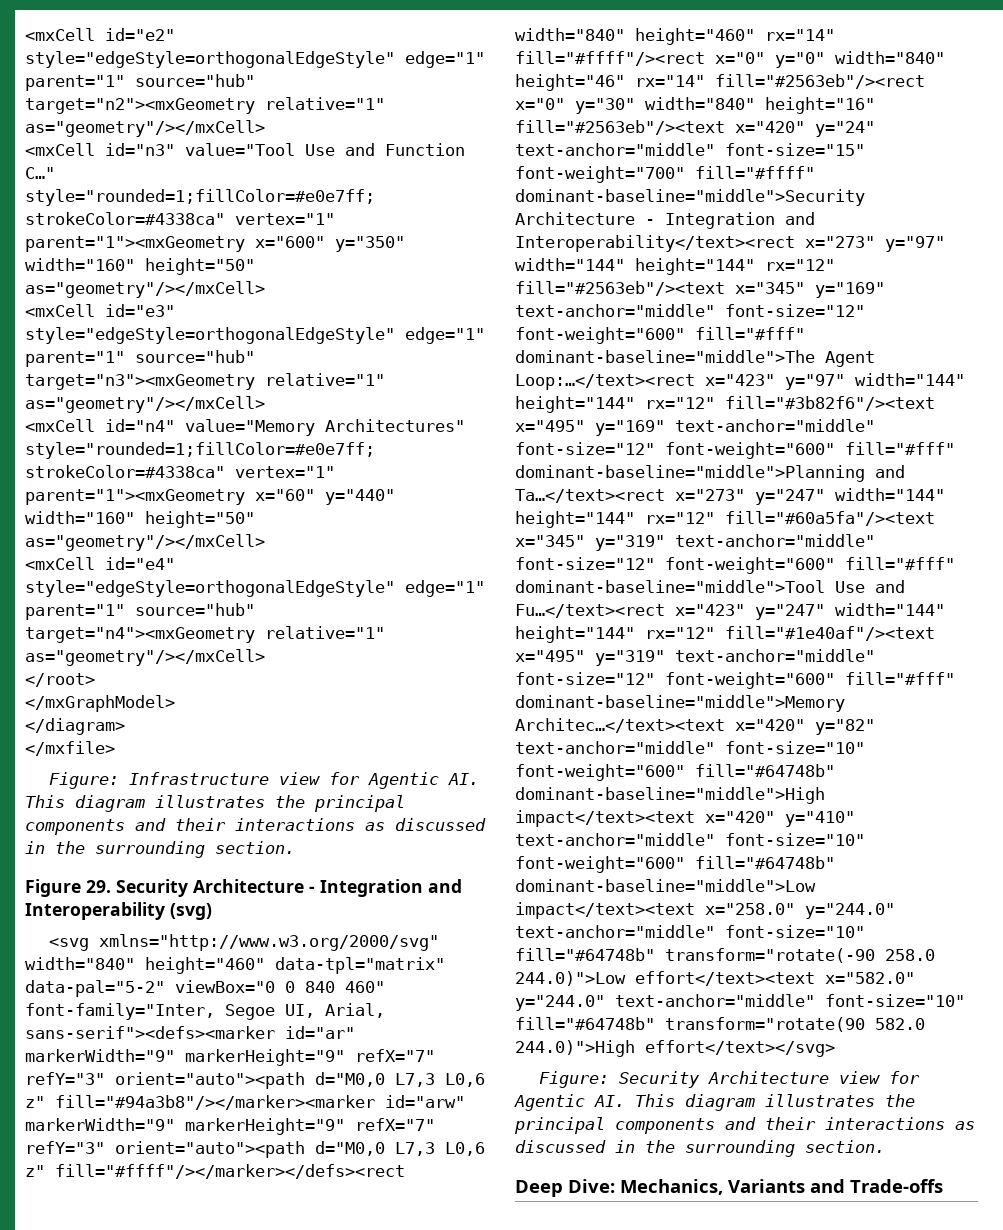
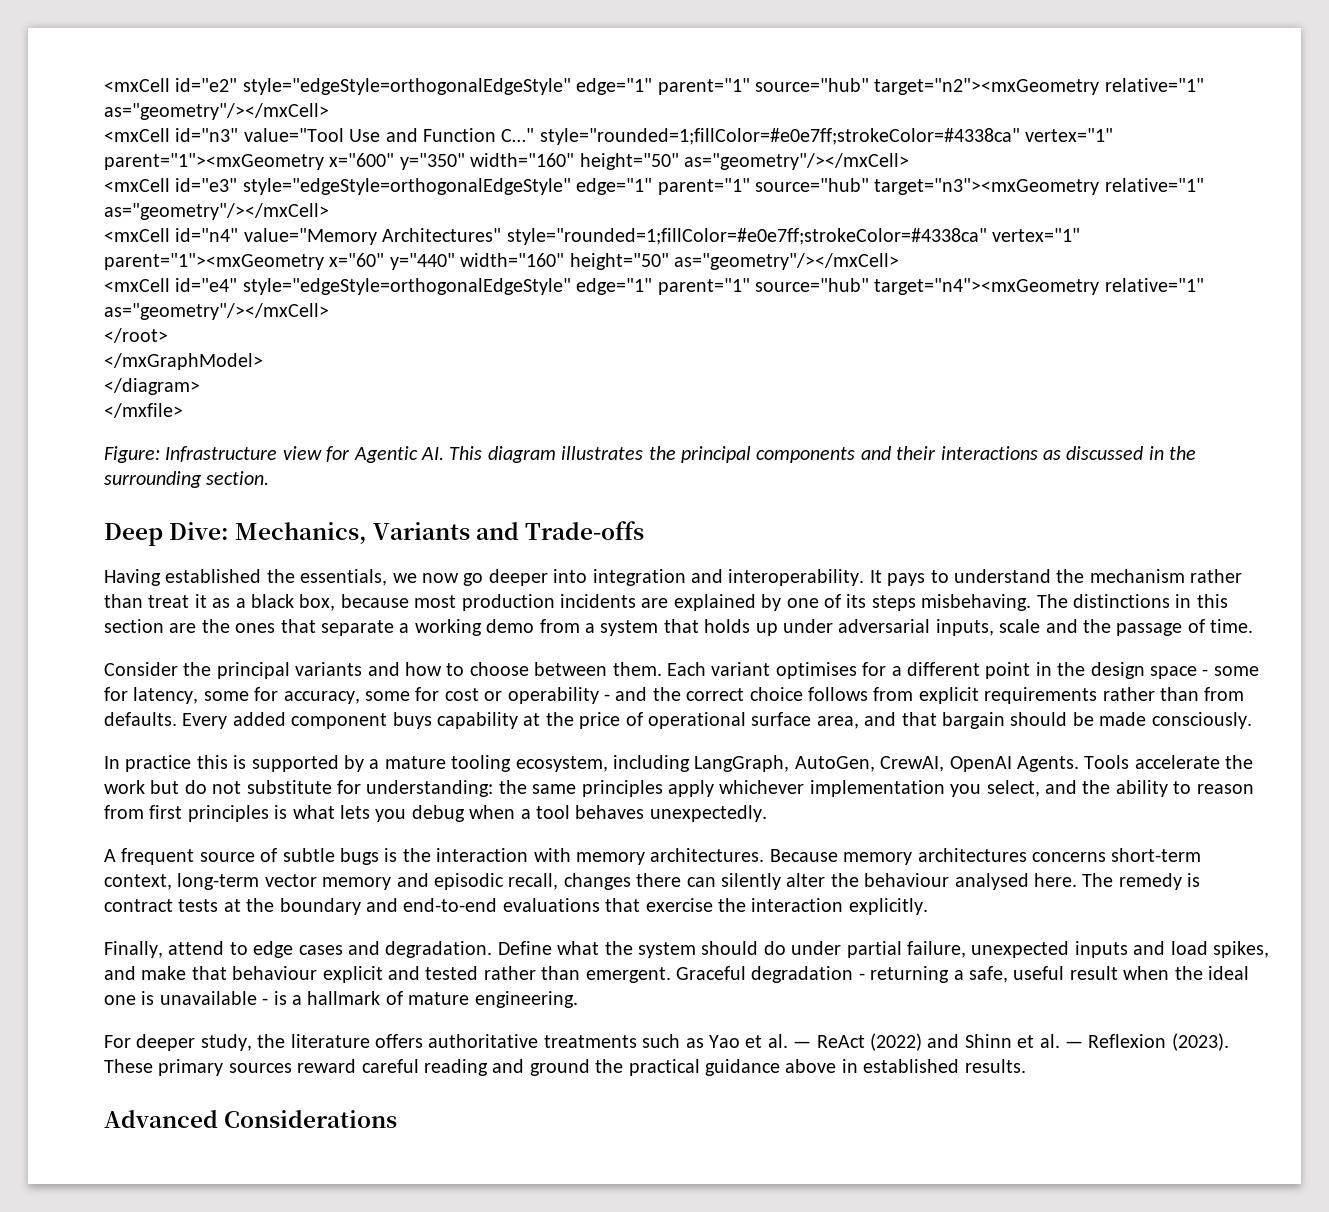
- Figure 29. Security Architecture - Integration and Interoperability (svg)
- <svg xmlns="http://www.w3.org/2000/svg" width="840" height="460" data-tpl="matrix" data-pal="5-2" viewBox="0 0 840 460" font-family="Inter, Segoe UI, Arial, sans-serif"><defs><marker id="ar" markerWidth="9" markerHeight="9" refX="7" refY="3" orient="auto"><path d="M0,0 L7,3 L0,6 z" fill="#94a3b8"/></marker><marker id="arw" markerWidth="9" markerHeight="9" refX="7" refY="3" orient="auto"><path d="M0,0 L7,3 L0,6 z" fill="#ffff"/></marker></defs><rect width="840" height="460" rx="14" fill="#ffff"/><rect x="0" y="0" width="840" height="46" rx="14" fill="#2563eb"/><rect x="0" y="30" width="840" height="16" fill="#2563eb"/><text x="420" y="24" text-anchor="middle" font-size="15" font-weight="700" fill="#ffff" dominant-baseline="middle">Security Architecture - Integration and Interoperability</text><rect x="273" y="97" width="144" height="144" rx="12" fill="#2563eb"/><text x="345" y="169" text-anchor="middle" font-size="12" font-weight="600" fill="#fff" dominant-baseline="middle">The Agent Loop:…</text><rect x="423" y="97" width="144" height="144" rx="12" fill="#3b82f6"/><text x="495" y="169" text-anchor="middle" font-size="12" font-weight="600" fill="#fff" dominant-baseline="middle">Planning and Ta…</text><rect x="273" y="247" width="144" height="144" rx="12" fill="#60a5fa"/><text x="345" y="319" text-anchor="middle" font-size="12" font-weight="600" fill="#fff" dominant-baseline="middle">Tool Use and Fu…</text><rect x="423" y="247" width="144" height="144" rx="12" fill="#1e40af"/><text x="495" y="319" text-anchor="middle" font-size="12" font-weight="600" fill="#fff" dominant-baseline="middle">Memory Architec…</text><text x="420" y="82" text-anchor="middle" font-size="10" font-weight="600" fill="#64748b" dominant-baseline="middle">High impact</text><text x="420" y="410" text-anchor="middle" font-size="10" font-weight="600" fill="#64748b" dominant-baseline="middle">Low impact</text><text x="258.0" y="244.0" text-anchor="middle" font-size="10" fill="#64748b" transform="rotate(-90 258.0 244.0)">Low effort</text><text x="582.0" y="244.0" text-anchor="middle" font-size="10" fill="#64748b" transform="rotate(90 582.0 244.0)">High effort</text></svg>
- Figure: Security Architecture view for Agentic AI. This diagram illustrates the principal components and their interactions as discussed in the surrounding section.
+ Having established the essentials, we now go deeper into integration and interoperability. It pays to understand the mechanism rather than treat it as a black box, because most production incidents are explained by one of its steps misbehaving. The distinctions in this section are the ones that separate a working demo from a system that holds up under adversarial inputs, scale and the passage of time.
+ Consider the principal variants and how to choose between them. Each variant optimises for a different point in the design space - some for latency, some for accuracy, some for cost or operability - and the correct choice follows from explicit requirements rather than from defaults. Every added component buys capability at the price of operational surface area, and that bargain should be made consciously.
+ In practice this is supported by a mature tooling ecosystem, including LangGraph, AutoGen, CrewAI, OpenAI Agents. Tools accelerate the work but do not substitute for understanding: the same principles apply whichever implementation you select, and the ability to reason from first principles is what lets you debug when a tool behaves unexpectedly.
+ A frequent source of subtle bugs is the interaction with memory architectures. Because memory architectures concerns short-term context, long-term vector memory and episodic recall, changes there can silently alter the behaviour analysed here. The remedy is contract tests at the boundary and end-to-end evaluations that exercise the interaction explicitly.
+ Finally, attend to edge cases and degradation. Define what the system should do under partial failure, unexpected inputs and load spikes, and make that behaviour explicit and tested rather than emergent. Graceful degradation - returning a safe, useful result when the ideal one is unavailable - is a hallmark of mature engineering.
+ For deeper study, the literature offers authoritative treatments such as Yao et al. — ReAct (2022) and Shinn et al. — Reflexion (2023). These primary sources reward careful reading and ground the practical guidance above in established results.
+ Advanced Considerations

